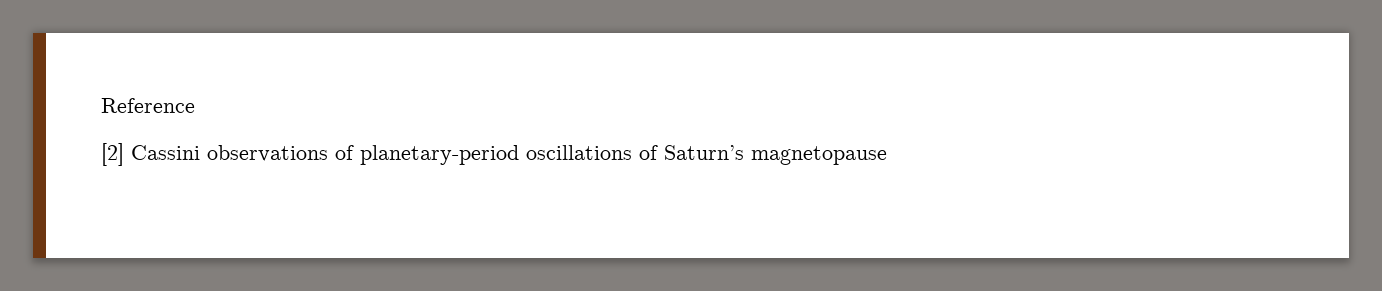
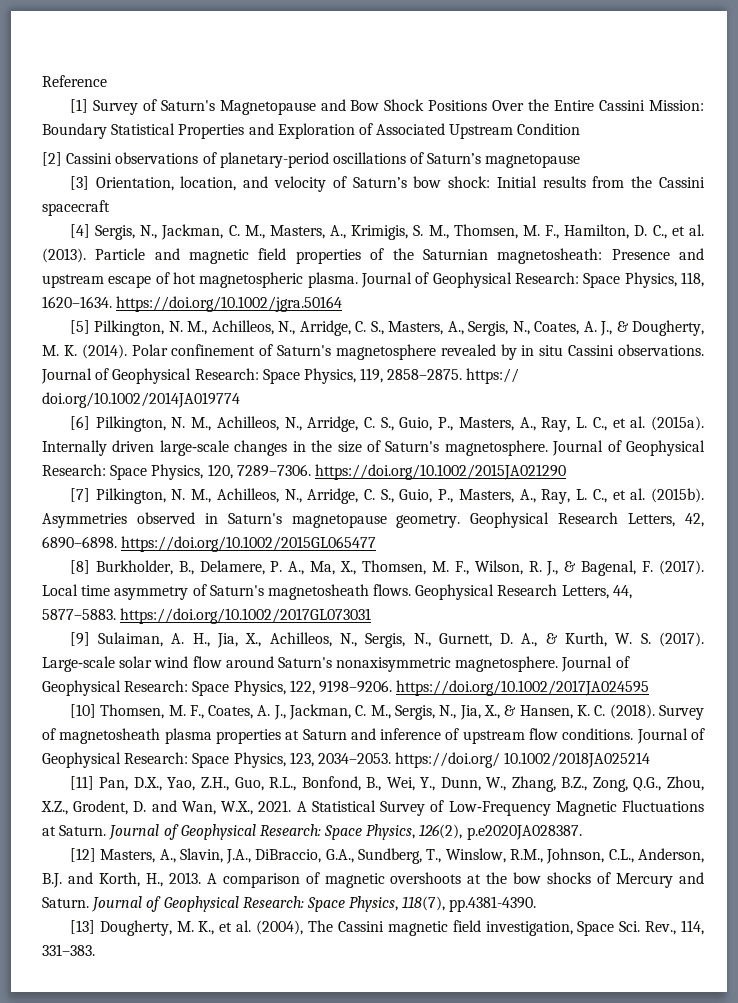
+ [1] Survey of Saturn's Magnetopause and Bow Shock Positions Over the Entire Cassini Mission: Boundary Statistical Properties and Exploration of Associated Upstream Condition
+ [3] Orientation, location, and velocity of Saturn’s bow shock: Initial results from the Cassini spacecraft
+ [4] Sergis, N., Jackman, C. M., Masters, A., Krimigis, S. M., Thomsen, M. F., Hamilton, D. C., et al. (2013). Particle and magnetic field properties of the Saturnian magnetosheath: Presence and upstream escape of hot magnetospheric plasma. Journal of Geophysical Research: Space Physics, 118, 1620–1634. https://doi.org/10.1002/jgra.50164
+ [5] Pilkington, N. M., Achilleos, N., Arridge, C. S., Masters, A., Sergis, N., Coates, A. J., & Dougherty, M. K. (2014). Polar confinement of Saturn's magnetosphere revealed by in situ Cassini observations. Journal of Geophysical Research: Space Physics, 119, 2858–2875. https:// doi.org/10.1002/2014JA019774
+ [6] Pilkington, N. M., Achilleos, N., Arridge, C. S., Guio, P., Masters, A., Ray, L. C., et al. (2015a). Internally driven large‐scale changes in the size of Saturn's magnetosphere. Journal of Geophysical Research: Space Physics, 120, 7289–7306. https://doi.org/10.1002/2015JA021290
+ [7] Pilkington, N. M., Achilleos, N., Arridge, C. S., Guio, P., Masters, A., Ray, L. C., et al. (2015b). Asymmetries observed in Saturn's magnetopause geometry. Geophysical Research Letters, 42, 6890–6898. https://doi.org/10.1002/2015GL065477
+ [8] Burkholder, B., Delamere, P. A., Ma, X., Thomsen, M. F., Wilson, R. J., & Bagenal, F. (2017). Local time asymmetry of Saturn's magnetosheath flows. Geophysical Research Letters, 44, 5877–5883. https://doi.org/10.1002/2017GL073031
+ [9] Sulaiman, A. H., Jia, X., Achilleos, N., Sergis, N., Gurnett, D. A., & Kurth, W. S. (2017). Large‐scale solar wind flow around Saturn's nonaxisymmetric magnetosphere. Journal of Geophysical Research: Space Physics, 122, 9198–9206. https://doi.org/10.1002/2017JA024595
+ [10] Thomsen, M. F., Coates, A. J., Jackman, C. M., Sergis, N., Jia, X., & Hansen, K. C. (2018). Survey of magnetosheath plasma properties at Saturn and inference of upstream flow conditions. Journal of Geophysical Research: Space Physics, 123, 2034–2053. https://doi.org/ 10.1002/2018JA025214
+ [11] Pan, D.X., Yao, Z.H., Guo, R.L., Bonfond, B., Wei, Y., Dunn, W., Zhang, B.Z., Zong, Q.G., Zhou, X.Z., Grodent, D. and Wan, W.X., 2021. A Statistical Survey of Low‐Frequency Magnetic Fluctuations at Saturn. Journal of Geophysical Research: Space Physics, 126(2), p.e2020JA028387.
+ [12] Masters, A., Slavin, J.A., DiBraccio, G.A., Sundberg, T., Winslow, R.M., Johnson, C.L., Anderson, B.J. and Korth, H., 2013. A comparison of magnetic overshoots at the bow shocks of Mercury and Saturn. Journal of Geophysical Research: Space Physics, 118(7), pp.4381-4390.
+ [13] Dougherty, M. K., et al. (2004), The Cassini magnetic field investigation, Space Sci. Rev., 114, 331–383.

